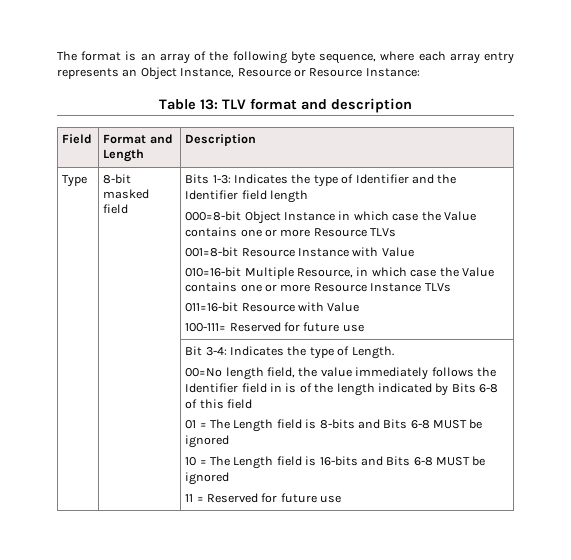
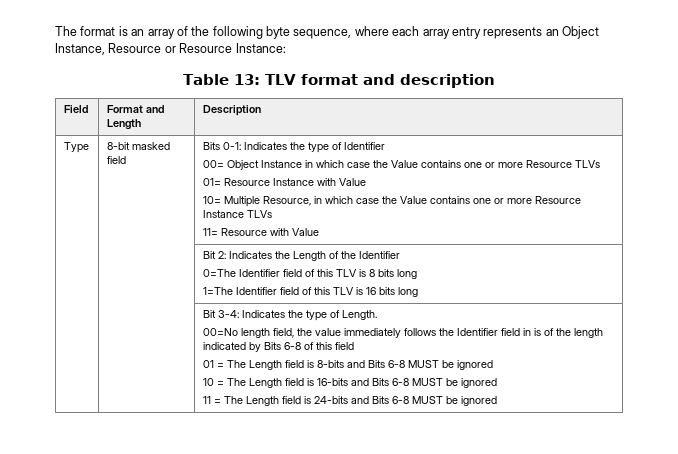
- Bits 1-3: Indicates the type of Identifier and the Identifier field length
- 000=8-bit Object Instance in which case the Value contains one or more Resource TLVs
+ Bits 0-1: Indicates the type of Identifier
+ 00= Object Instance in which case the Value contains one or more Resource TLVs
- 001=8-bit Resource Instance with Value
+ 01= Resource Instance with Value
- 010=16-bit Multiple Resource, in which case the Value contains one or more Resource Instance TLVs
+ 10= Multiple Resource, in which case the Value contains one or more Resource Instance TLVs
- 011=16-bit Resource with Value
+ 11= Resource with Value
- 100-111= Reserved for future use
+ | | Bit 2: Indicates the Length of the Identifier
+ 0=The Identifier field of this TLV is 8 bits long
+ 1=The Identifier field of this TLV is 16 bits long
- 11 = Reserved for future use
+ 11 = The Length field is 24-bits and Bits 6-8 MUST be ignored

